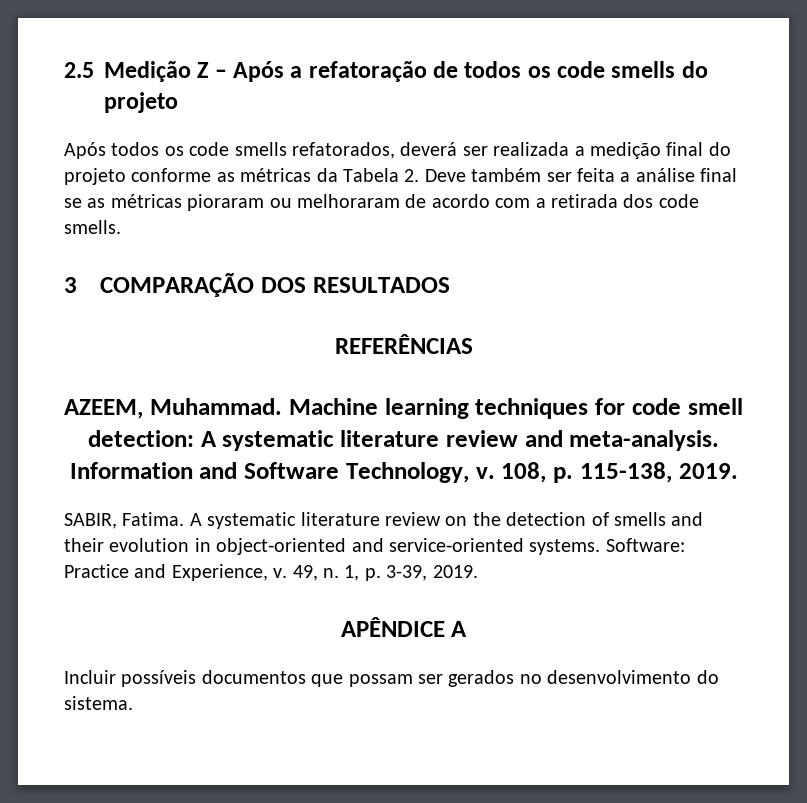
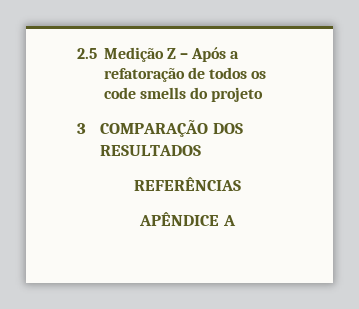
- Após todos os code smells refatorados, deverá ser realizada a medição final do projeto conforme as métricas da Tabela 2. Deve também ser feita a análise final se as métricas pioraram ou melhoraram de acordo com a retirada dos code smells.
- AZEEM, Muhammad. Machine learning techniques for code smell detection: A systematic literature review and meta-analysis. Information and Software Technology, v. 108, p. 115-138, 2019.
- SABIR, Fatima. A systematic literature review on the detection of smells and their evolution in object‐oriented and service‐oriented systems. Software: Practice and Experience, v. 49, n. 1, p. 3-39, 2019.
  APÊNDICE A
- Incluir possíveis documentos que possam ser gerados no desenvolvimento do sistema.

